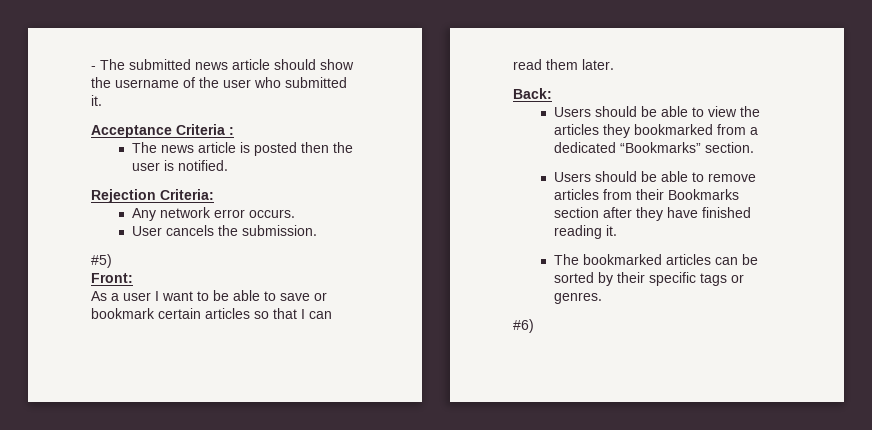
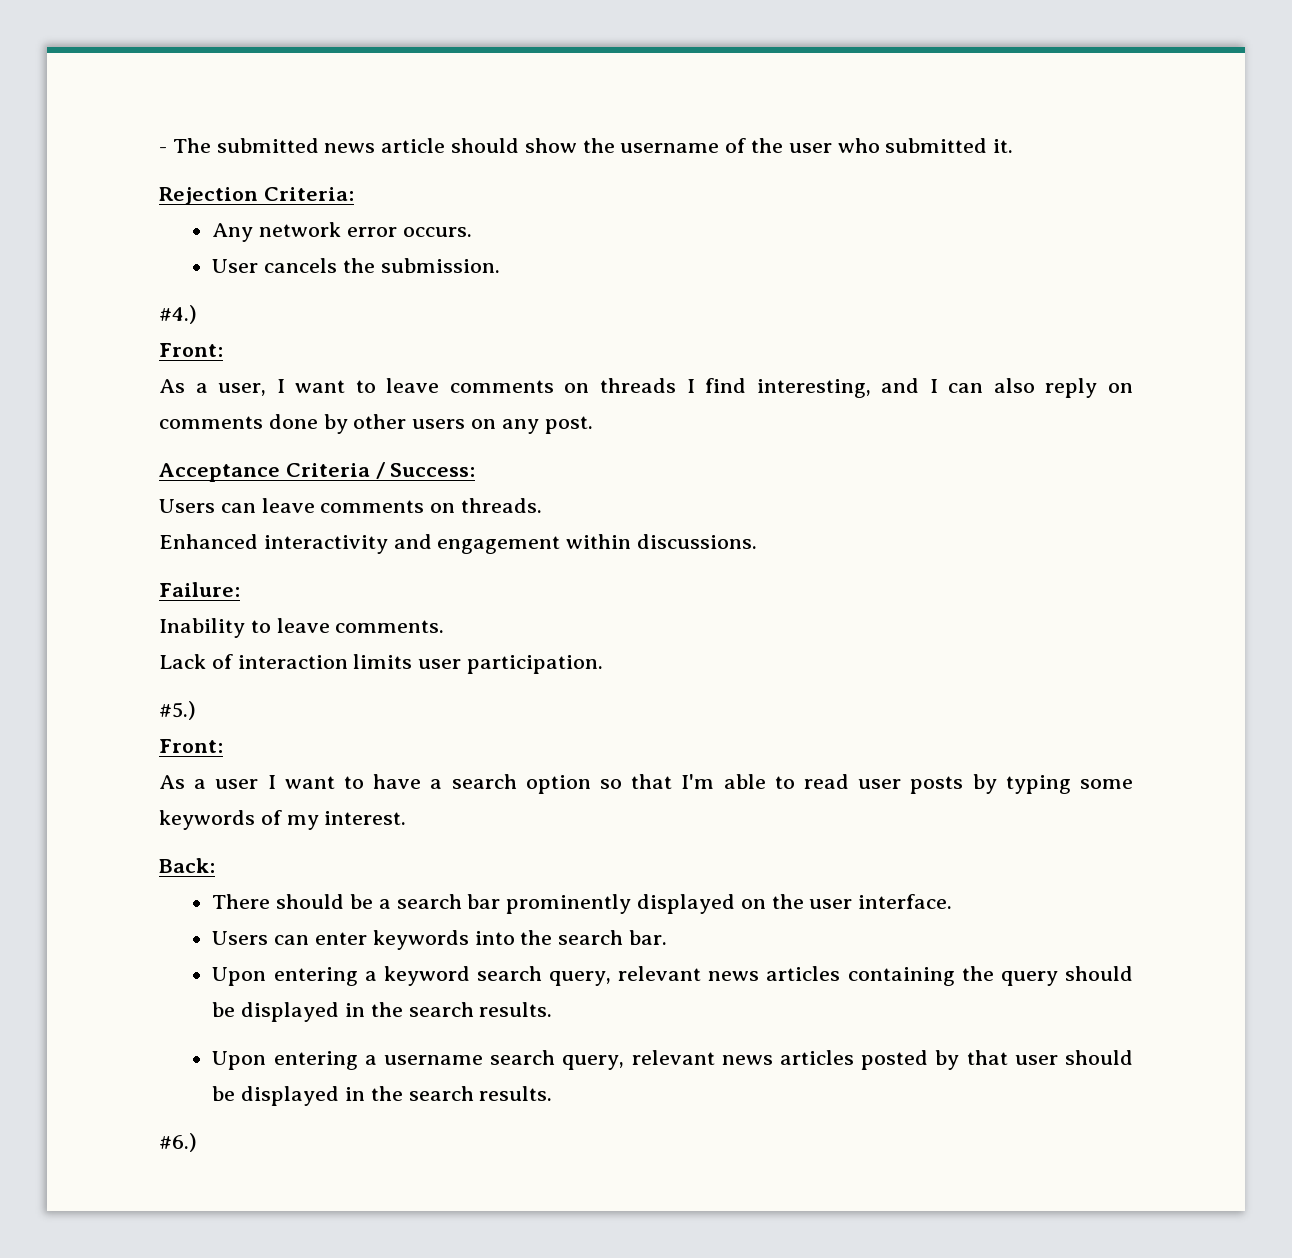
- Acceptance Criteria :
- The news article is posted then the user is notified.
- #5)
+ #4.)
+ Front:
+ As a user, I want to leave comments on threads I find interesting, and I can also reply on comments done by other users on any post.
+ Acceptance Criteria / Success:
+ Users can leave comments on threads.
+ Enhanced interactivity and engagement within discussions.
+ Failure:
+ Inability to leave comments.
+ Lack of interaction limits user participation.
+ #5.)
- As a user I want to be able to save or bookmark certain articles so that I can read them later.
+ As a user I want to have a search option so that I'm able to read user posts by typing some keywords of my interest.
- Users should be able to view the articles they bookmarked from a dedicated “Bookmarks” section.
- Users should be able to remove articles from their Bookmarks section after they have finished reading it.
- The bookmarked articles can be sorted by their specific tags or genres.
- #6)
+ There should be a search bar prominently displayed on the user interface.
+ Users can enter keywords into the search bar.
+ Upon entering a keyword search query, relevant news articles containing the query should be displayed in the search results.
+ Upon entering a username search query, relevant news articles posted by that user should be displayed in the search results.
+ #6.)

